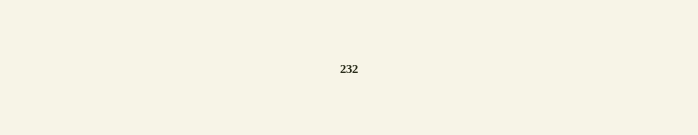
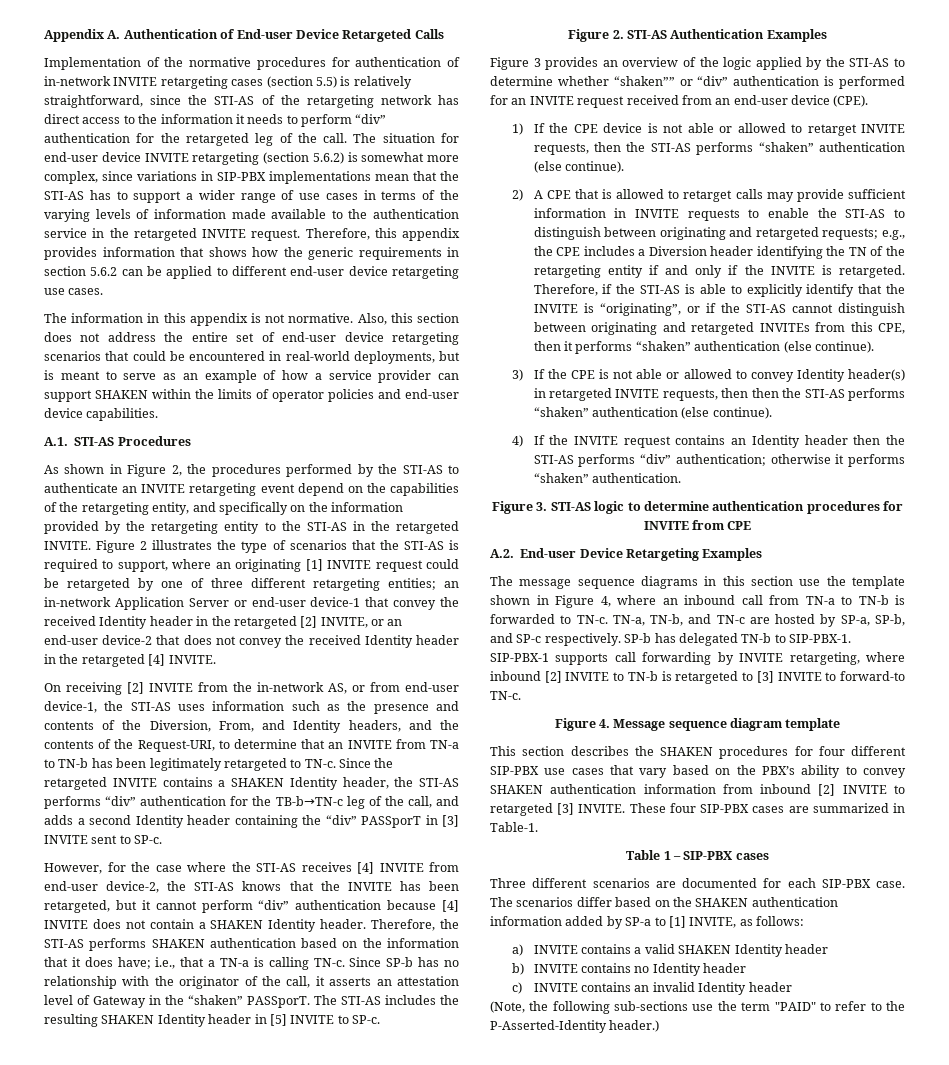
- 232
+ Appendix A. Authentication of End-user Device Retargeted Calls
+ Implementation of the normative procedures for authentication of in-network INVITE retargeting cases (section 5.5) is relatively straightforward, since the STI-AS of the retargeting network has direct access to the information it needs to perform “div” authentication for the retargeted leg of the call. The situation for end-user device INVITE retargeting (section 5.6.2) is somewhat more complex, since variations in SIP-PBX implementations mean that the STI-AS has to support a wider range of use cases in terms of the varying levels of information made available to the authentication service in the retargeted INVITE request. Therefore, this appendix provides information that shows how the generic requirements in section 5.6.2 can be applied to different end-user device retargeting use cases.
+ The information in this appendix is not normative. Also, this section does not address the entire set of end-user device retargeting scenarios that could be encountered in real-world deployments, but is meant to serve as an example of how a service provider can support SHAKEN within the limits of operator policies and end-user device capabilities.
+ A.1. STI-AS Procedures
+ As shown in Figure 2, the procedures performed by the STI-AS to authenticate an INVITE retargeting event depend on the capabilities of the retargeting entity, and specifically on the information provided by the retargeting entity to the STI-AS in the retargeted INVITE. Figure 2 illustrates the type of scenarios that the STI-AS is required to support, where an originating [1] INVITE request could be retargeted by one of three different retargeting entities; an in-network Application Server or end-user device-1 that convey the received Identity header in the retargeted [2] INVITE, or an end-user device-2 that does not convey the received Identity header in the retargeted [4] INVITE.
+ On receiving [2] INVITE from the in-network AS, or from end-user device-1, the STI-AS uses information such as the presence and contents of the Diversion, From, and Identity headers, and the contents of the Request-URI, to determine that an INVITE from TN-a to TN-b has been legitimately retargeted to TN-c. Since the retargeted INVITE contains a SHAKEN Identity header, the STI-AS performs “div” authentication for the TB-b→TN-c leg of the call, and adds a second Identity header containing the “div” PASSporT in [3] INVITE sent to SP-c.
+ However, for the case where the STI-AS receives [4] INVITE from end-user device-2, the STI-AS knows that the INVITE has been retargeted, but it cannot perform “div” authentication because [4] INVITE does not contain a SHAKEN Identity header. Therefore, the STI-AS performs SHAKEN authentication based on the information that it does have; i.e., that a TN-a is calling TN-c. Since SP-b has no relationship with the originator of the call, it asserts an attestation level of Gateway in the “shaken” PASSporT. The STI-AS includes the resulting SHAKEN Identity header in [5] INVITE to SP-c.
+ Figure 2. STI-AS Authentication Examples
+ Figure 3 provides an overview of the logic applied by the STI-AS to determine whether “shaken”” or “div” authentication is performed for an INVITE request received from an end-user device (CPE).
+ 1) If the CPE device is not able or allowed to retarget INVITE requests, then the STI-AS performs “shaken” authentication (else continue).
+ 2) A CPE that is allowed to retarget calls may provide sufficient information in INVITE requests to enable the STI-AS to distinguish between originating and retargeted requests; e.g., the CPE includes a Diversion header identifying the TN of the retargeting entity if and only if the INVITE is retargeted. Therefore, if the STI-AS is able to explicitly identify that the INVITE is “originating”, or if the STI-AS cannot distinguish between originating and retargeted INVITEs from this CPE, then it performs “shaken” authentication (else continue).
+ 3) If the CPE is not able or allowed to convey Identity header(s) in retargeted INVITE requests, then then the STI-AS performs “shaken” authentication (else continue).
+ 4) If the INVITE request contains an Identity header then the STI-AS performs “div” authentication; otherwise it performs “shaken” authentication.
+ Figure 3. STI-AS logic to determine authentication procedures for INVITE from CPE
+ A.2. End-user Device Retargeting Examples
+ The message sequence diagrams in this section use the template shown in Figure 4, where an inbound call from TN-a to TN-b is forwarded to TN-c. TN-a, TN-b, and TN-c are hosted by SP-a, SP-b, and SP-c respectively. SP-b has delegated TN-b to SIP-PBX-1. SIP-PBX-1 supports call forwarding by INVITE retargeting, where inbound [2] INVITE to TN-b is retargeted to [3] INVITE to forward-to TN-c.
+ Figure 4. Message sequence diagram template
+ This section describes the SHAKEN procedures for four different SIP-PBX use cases that vary based on the PBX’s ability to convey SHAKEN authentication information from inbound [2] INVITE to retargeted [3] INVITE. These four SIP-PBX cases are summarized in Table-1.
+ Table 1 – SIP-PBX cases
+ Three different scenarios are documented for each SIP-PBX case. The scenarios differ based on the SHAKEN authentication information added by SP-a to [1] INVITE, as follows:
+ a) INVITE contains a valid SHAKEN Identity header
+ b) INVITE contains no Identity header
+ c) INVITE contains an invalid Identity header
+ (Note, the following sub-sections use the term "PAID" to refer to the P-Asserted-Identity header.)

